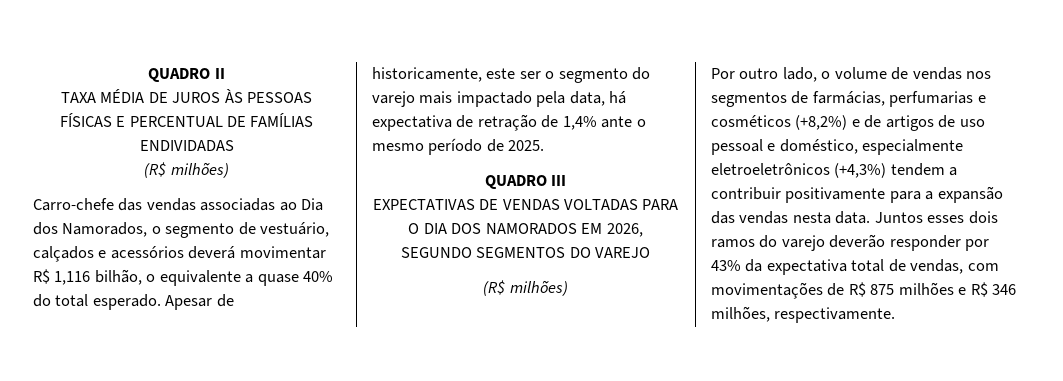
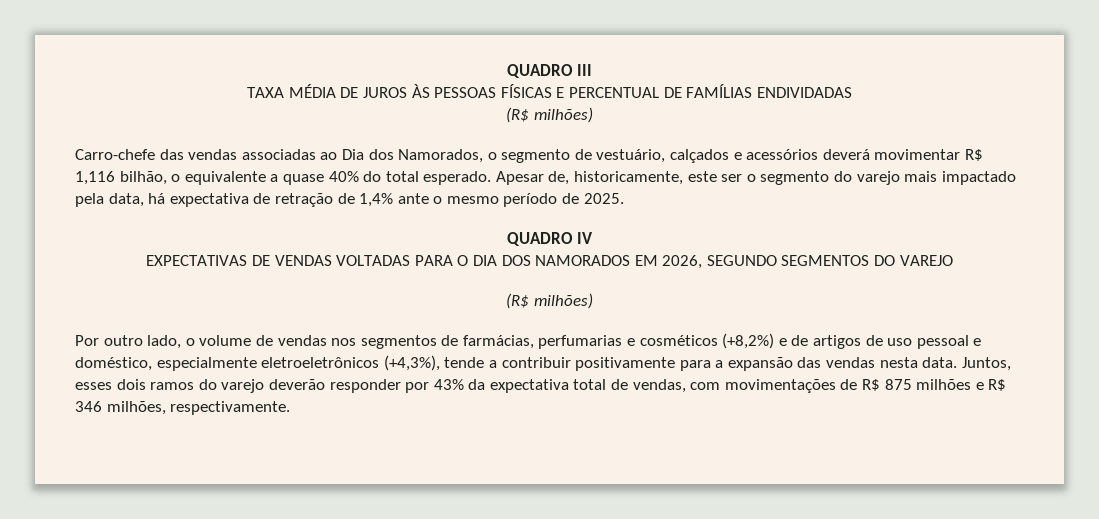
- QUADRO II
+ QUADRO III
- Apesar de historicamente, este ser o segmento do varejo mais impactado pela data, há expectativa de retração de 1,4% ante o mesmo período de 2025.
+ Apesar de, historicamente, este ser o segmento do varejo mais impactado pela data, há expectativa de retração de 1,4% ante o mesmo período de 2025.
- QUADRO III
+ QUADRO IV
- Por outro lado, o volume de vendas nos segmentos de farmácias, perfumarias e cosméticos (+8,2%) e de artigos de uso pessoal e doméstico, especialmente eletroeletrônicos (+4,3%) tendem a contribuir positivamente para a expansão das vendas nesta data.
+ Por outro lado, o volume de vendas nos segmentos de farmácias, perfumarias e cosméticos (+8,2%) e de artigos de uso pessoal e doméstico, especialmente eletroeletrônicos (+4,3%), tende a contribuir positivamente para a expansão das vendas nesta data.
- Juntos esses dois ramos do varejo deverão responder por 43% da expectativa total de vendas, com movimentações de R$ 875 milhões e R$ 346 milhões, respectivamente.
+ Juntos, esses dois ramos do varejo deverão responder por 43% da expectativa total de vendas, com movimentações de R$ 875 milhões e R$ 346 milhões, respectivamente.

